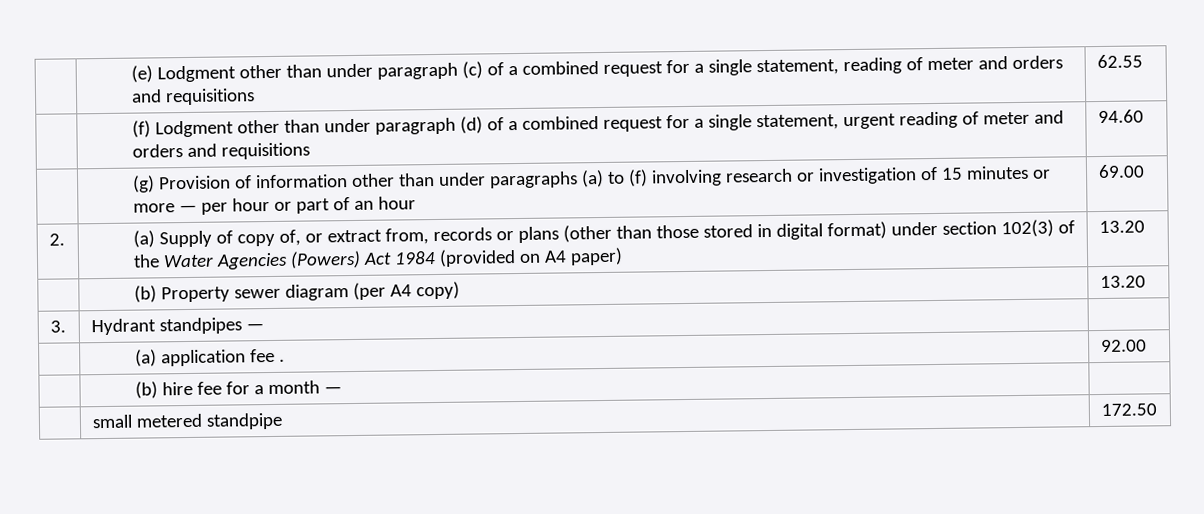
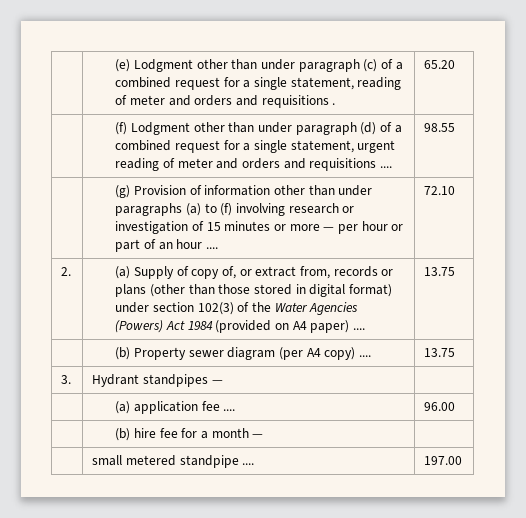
- | (e) Lodgment other than under paragraph (c) of a combined request for a single statement, reading of meter and orders and requisitions | 62.55
+ | (e) Lodgment other than under paragraph (c) of a combined request for a single statement, reading of meter and orders and requisitions . | 65.20
- | (f) Lodgment other than under paragraph (d) of a combined request for a single statement, urgent reading of meter and orders and requisitions | 94.60
+ | (f) Lodgment other than under paragraph (d) of a combined request for a single statement, urgent reading of meter and orders and requisitions .... | 98.55
- | (g) Provision of information other than under paragraphs (a) to (f) involving research or investigation of 15 minutes or more — per hour or part of an hour | 69.00
+ | (g) Provision of information other than under paragraphs (a) to (f) involving research or investigation of 15 minutes or more — per hour or part of an hour .... | 72.10
- 2. | (a) Supply of copy of, or extract from, records or plans (other than those stored in digital format) under section 102(3) of the Water Agencies (Powers) Act 1984 (provided on A4 paper) | 13.20
+ 2. | (a) Supply of copy of, or extract from, records or plans (other than those stored in digital format) under section 102(3) of the Water Agencies (Powers) Act 1984 (provided on A4 paper) .... | 13.75
- | (b) Property sewer diagram (per A4 copy) | 13.20
+ | (b) Property sewer diagram (per A4 copy) .... | 13.75
- | (a) application fee . | 92.00
+ | (a) application fee .... | 96.00
- | small metered standpipe | 172.50
+ | small metered standpipe .... | 197.00

